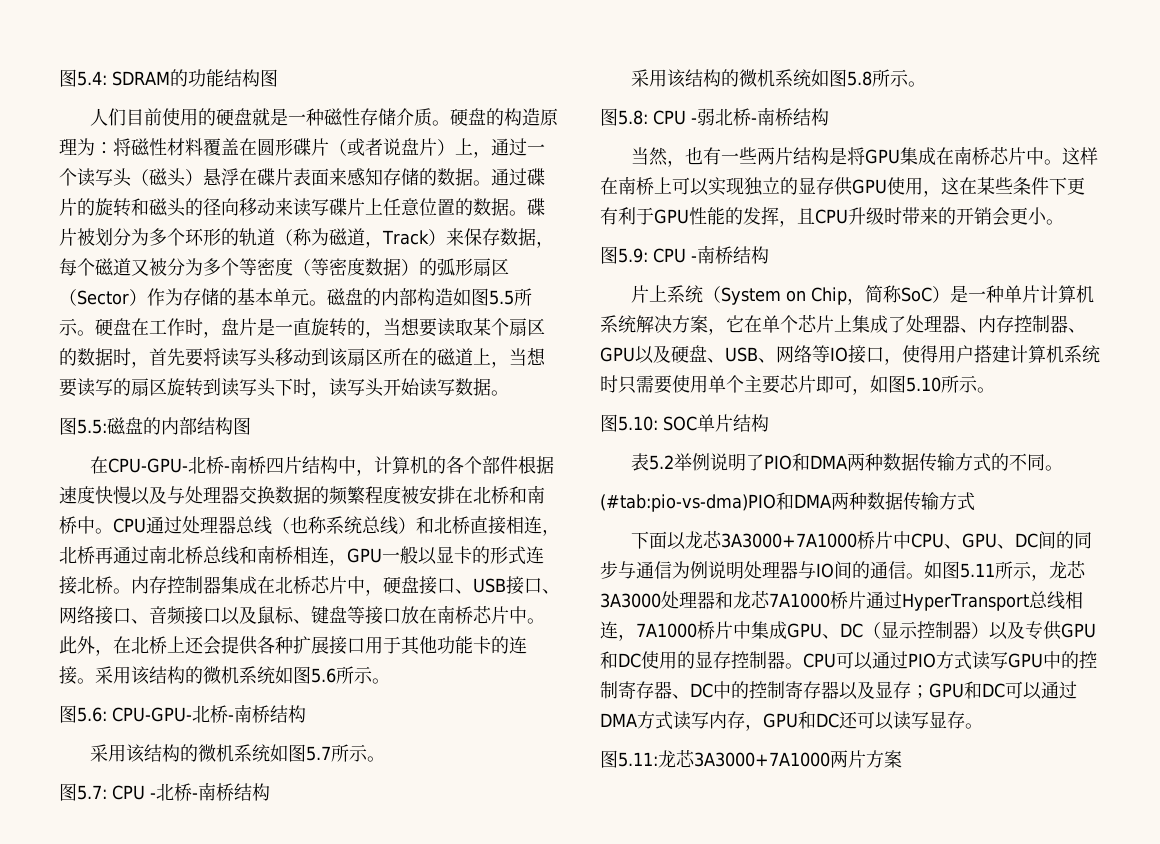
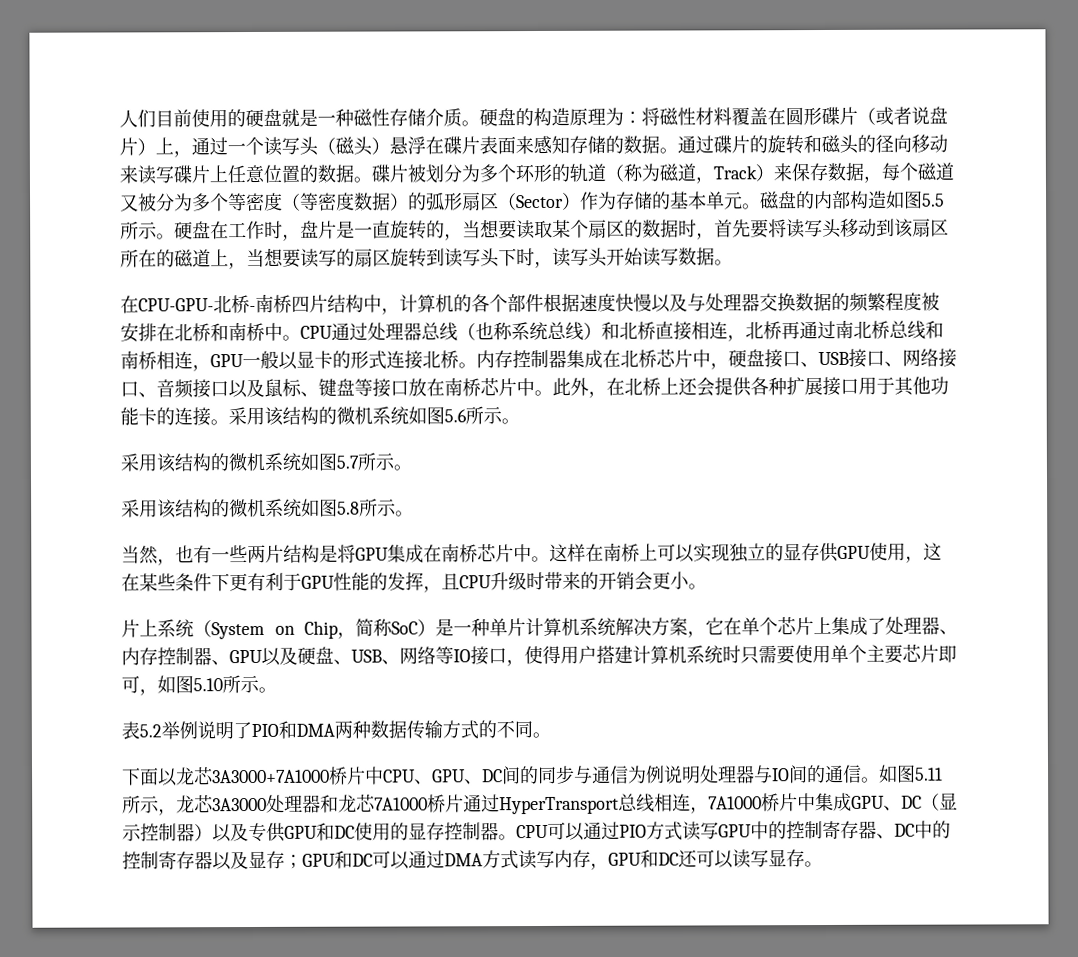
- 图5.4: SDRAM的功能结构图
- 图5.5:磁盘的内部结构图
- 图5.6: CPU-GPU-北桥-南桥结构
- 图5.7: CPU -北桥-南桥结构
- 图5.8: CPU -弱北桥-南桥结构
- 图5.9: CPU -南桥结构
- 图5.10: SOC单片结构
- (#tab:pio-vs-dma)PIO和DMA两种数据传输方式
- 图5.11:龙芯3A3000+7A1000两片方案

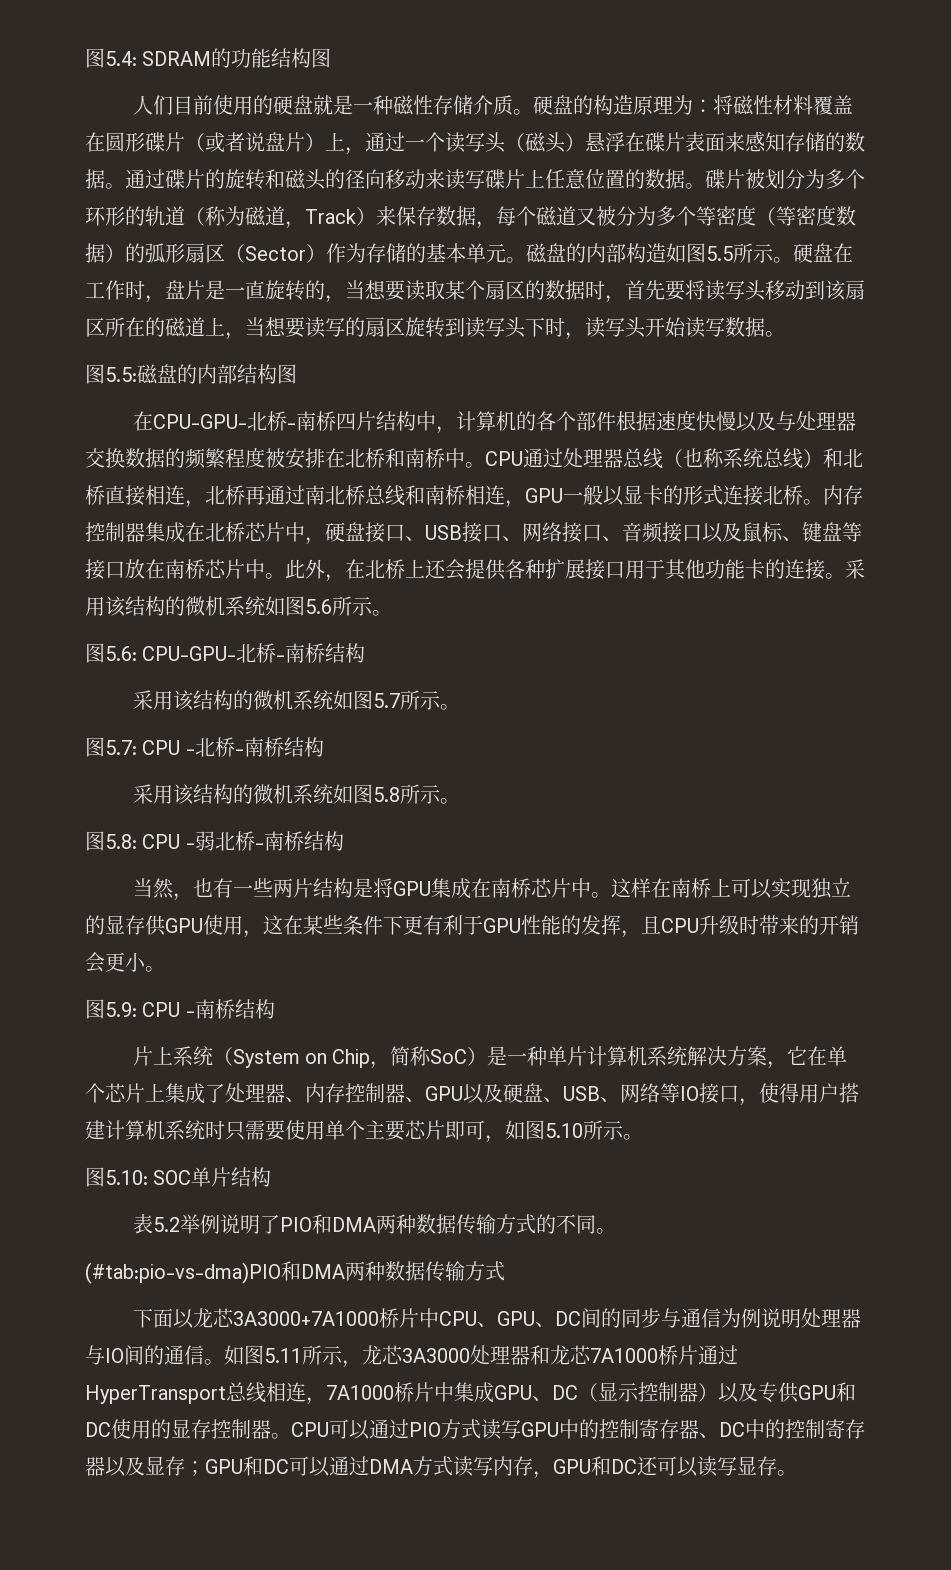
+ 图5.4: SDRAM的功能结构图
+ 图5.5:磁盘的内部结构图
+ 图5.6: CPU-GPU-北桥-南桥结构
+ 图5.7: CPU -北桥-南桥结构
+ 图5.8: CPU -弱北桥-南桥结构
+ 图5.9: CPU -南桥结构
+ 图5.10: SOC单片结构
+ (#tab:pio-vs-dma)PIO和DMA两种数据传输方式

